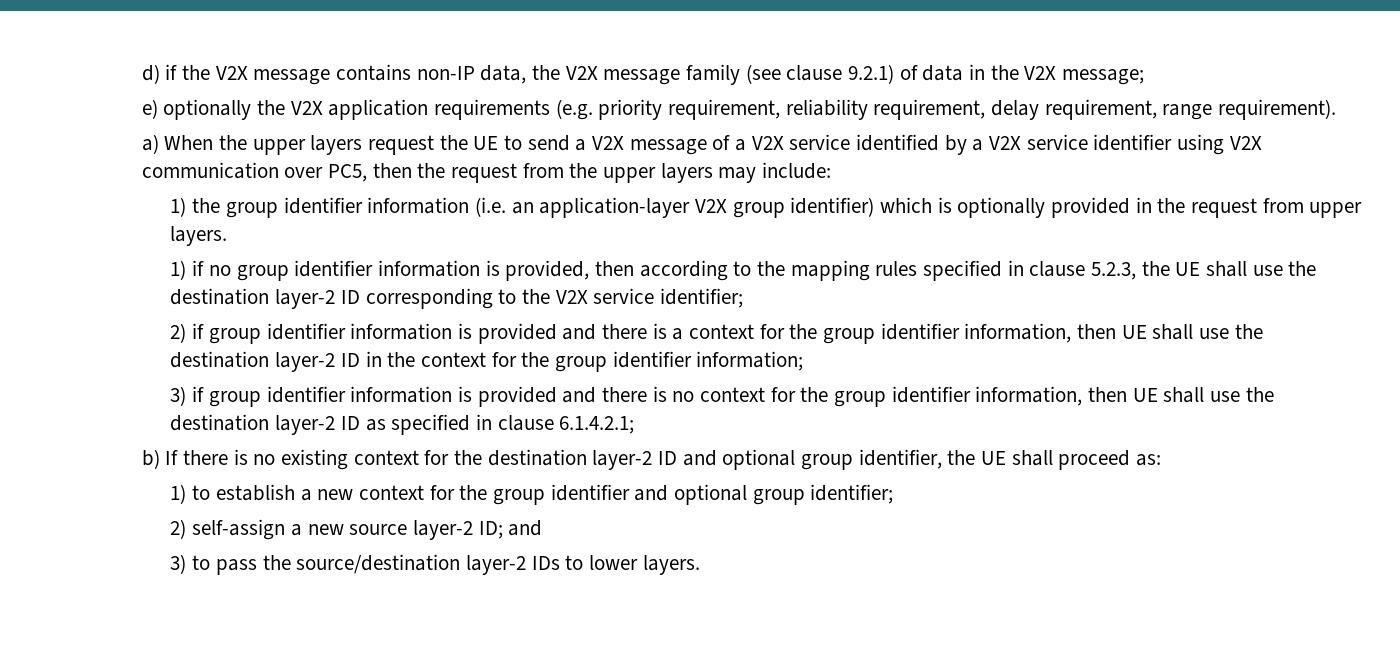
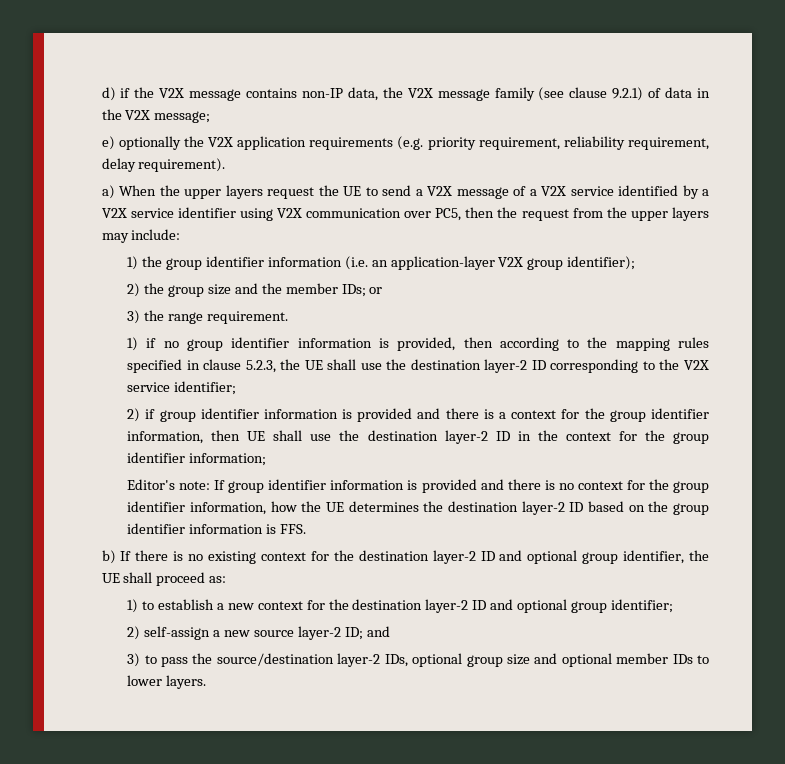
- e) optionally the V2X application requirements (e.g. priority requirement, reliability requirement, delay requirement, range requirement).
+ e) optionally the V2X application requirements (e.g. priority requirement, reliability requirement, delay requirement).
- 1) the group identifier information (i.e. an application-layer V2X group identifier) which is optionally provided in the request from upper layers.
+ 1) the group identifier information (i.e. an application-layer V2X group identifier);
+ 2) the group size and the member IDs; or
+ 3) the range requirement.
- 3) if group identifier information is provided and there is no context for the group identifier information, then UE shall use the destination layer-2 ID as specified in clause 6.1.4.2.1;
+ Editor's note: If group identifier information is provided and there is no context for the group identifier information, how the UE determines the destination layer-2 ID based on the group identifier information is FFS.
- 1) to establish a new context for the group identifier and optional group identifier;
+ 1) to establish a new context for the destination layer-2 ID and optional group identifier;
- 3) to pass the source/destination layer-2 IDs to lower layers.
+ 3) to pass the source/destination layer-2 IDs, optional group size and optional member IDs to lower layers.

